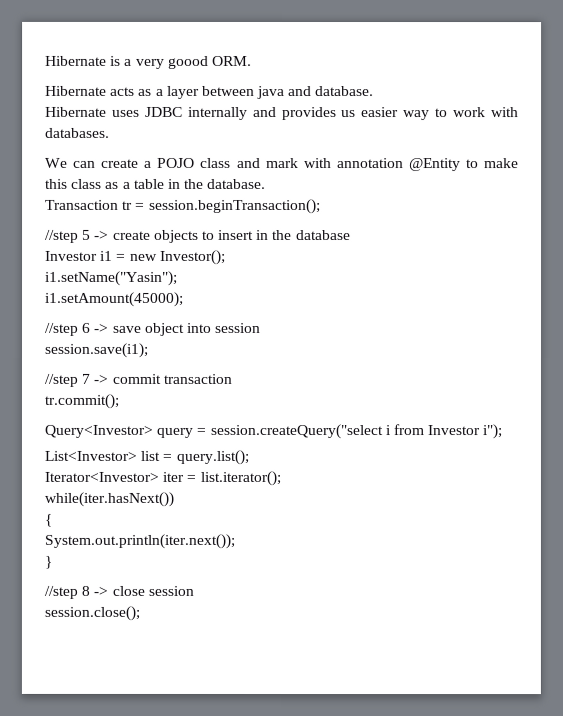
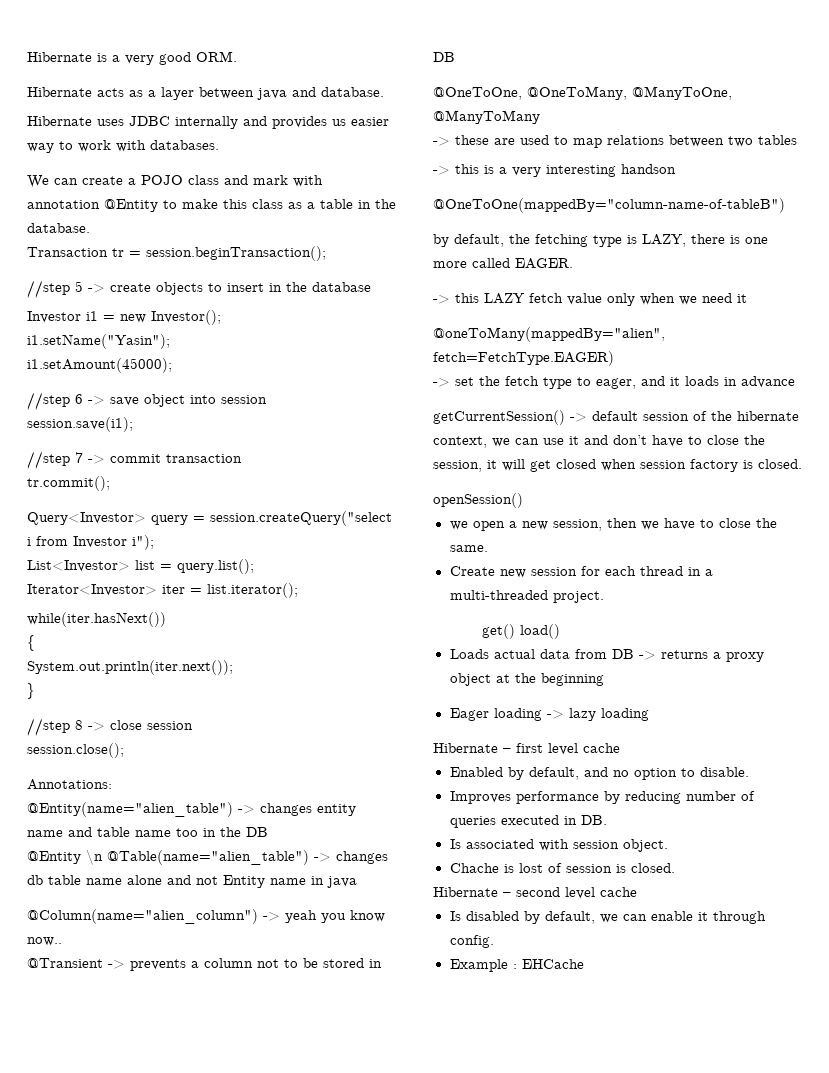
- Hibernate is a very goood ORM.
+ Hibernate is a very good ORM.
+ Annotations:
+ @Entity(name="alien_table") -> changes entity name and table name too in the DB
+ @Entity \n @Table(name="alien_table") -> changes db table name alone and not Entity name in java
+ @Column(name="alien_column") -> yeah you know now..
+ @Transient -> prevents a column not to be stored in DB
+ @OneToOne, @OneToMany, @ManyToOne, @ManyToMany
+ -> these are used to map relations between two tables
+ -> this is a very interesting handson
+ @OneToOne(mappedBy="column-name-of-tableB")
+ by default, the fetching type is LAZY, there is one more called EAGER.
+ -> this LAZY fetch value only when we need it
+ @oneToMany(mappedBy="alien", fetch=FetchType.EAGER)
+ -> set the fetch type to eager, and it loads in advance
+ getCurrentSession() -> default session of the hibernate context, we can use it and don’t have to close the session, it will get closed when session factory is closed.
+ openSession()
+ we open a new session, then we have to close the same.
+ Create new session for each thread in a multi-threaded project.
+ get() load()
+ Loads actual data from DB -> returns a proxy object at the beginning
+ Eager loading -> lazy loading
+ Hibernate – first level cache
+ Enabled by default, and no option to disable.
+ Improves performance by reducing number of queries executed in DB.
+ Is associated with session object.
+ Chache is lost of session is closed.
+ Hibernate – second level cache
+ Is disabled by default, we can enable it through config.
+ Example : EHCache

